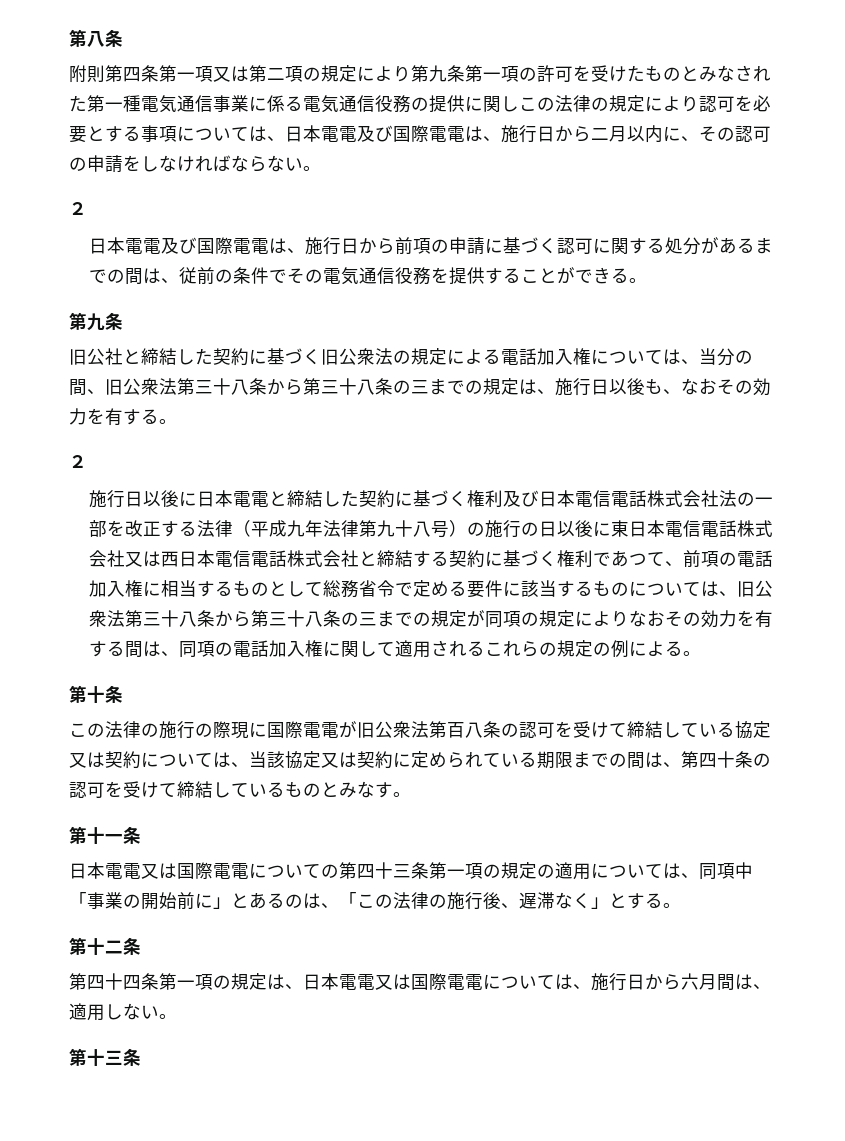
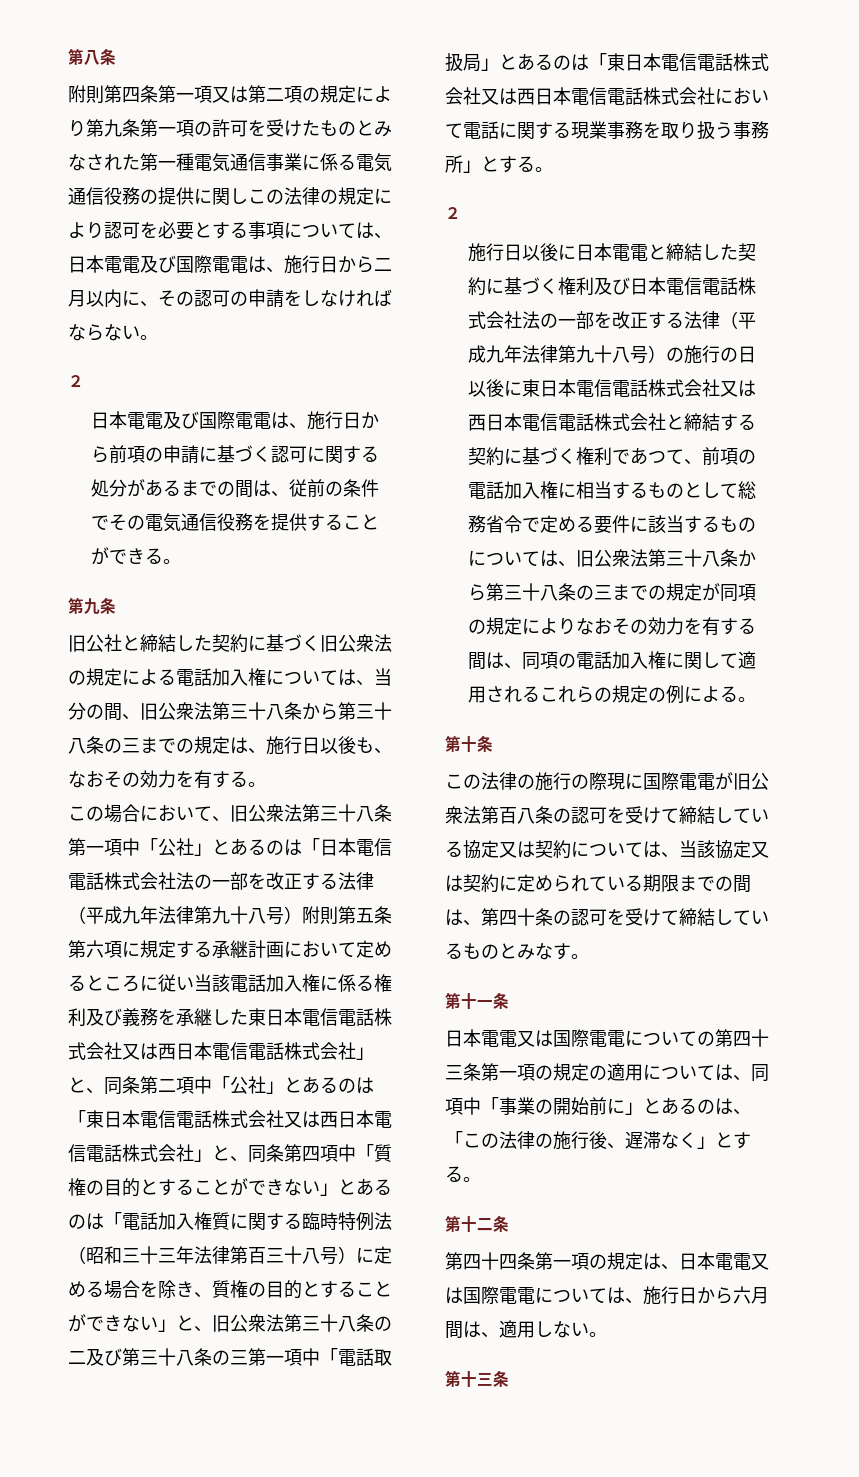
+ この場合において、旧公衆法第三十八条第一項中「公社」とあるのは「日本電信電話株式会社法の一部を改正する法律（平成九年法律第九十八号）附則第五条第六項に規定する承継計画において定めるところに従い当該電話加入権に係る権利及び義務を承継した東日本電信電話株式会社又は西日本電信電話株式会社」と、同条第二項中「公社」とあるのは「東日本電信電話株式会社又は西日本電信電話株式会社」と、同条第四項中「質権の目的とすることができない」とあるのは「電話加入権質に関する臨時特例法（昭和三十三年法律第百三十八号）に定める場合を除き、質権の目的とすることができない」と、旧公衆法第三十八条の二及び第三十八条の三第一項中「電話取扱局」とあるのは「東日本電信電話株式会社又は西日本電信電話株式会社において電話に関する現業事務を取り扱う事務所」とする。

